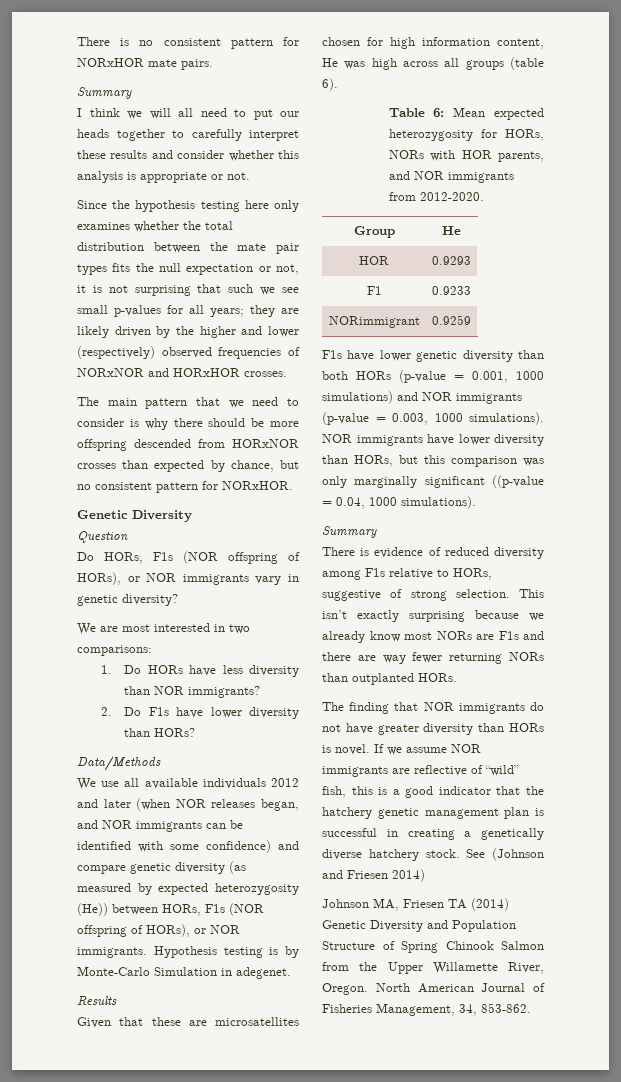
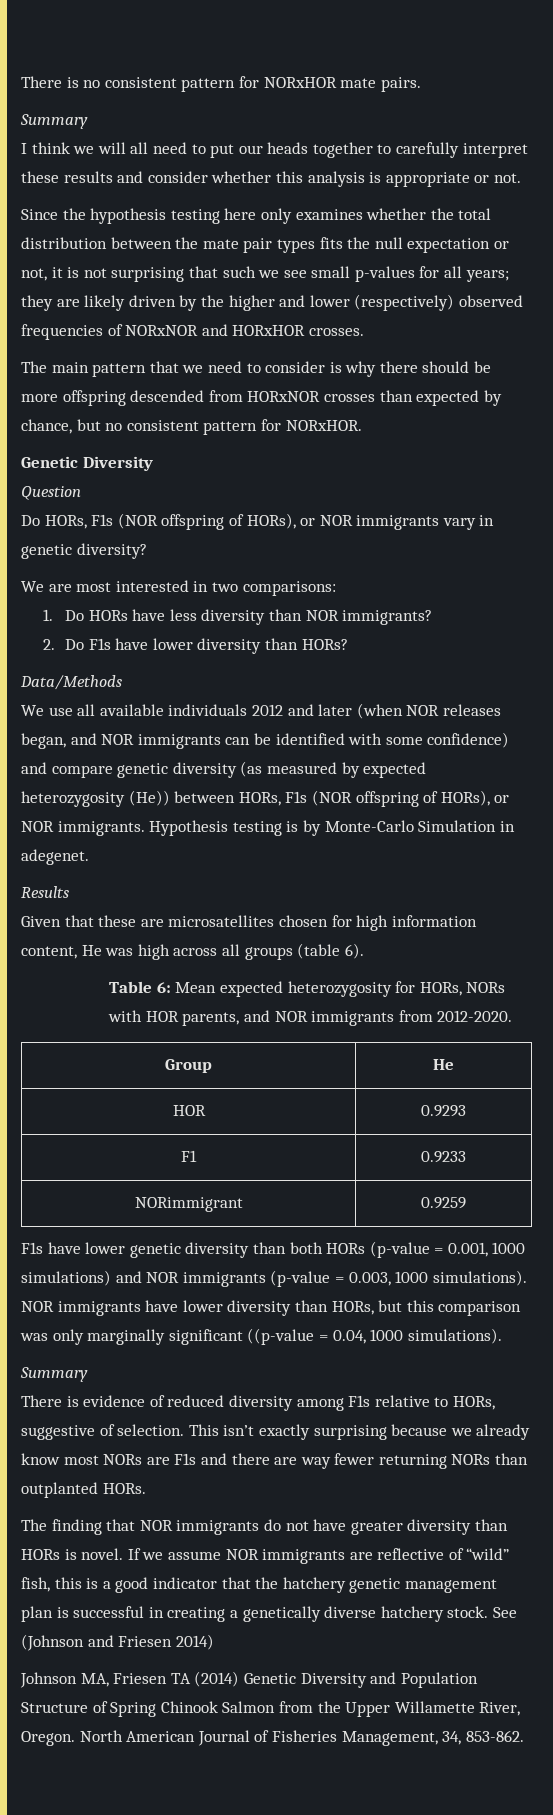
- There is evidence of reduced diversity among F1s relative to HORs, suggestive of strong selection.
+ There is evidence of reduced diversity among F1s relative to HORs, suggestive of selection.

